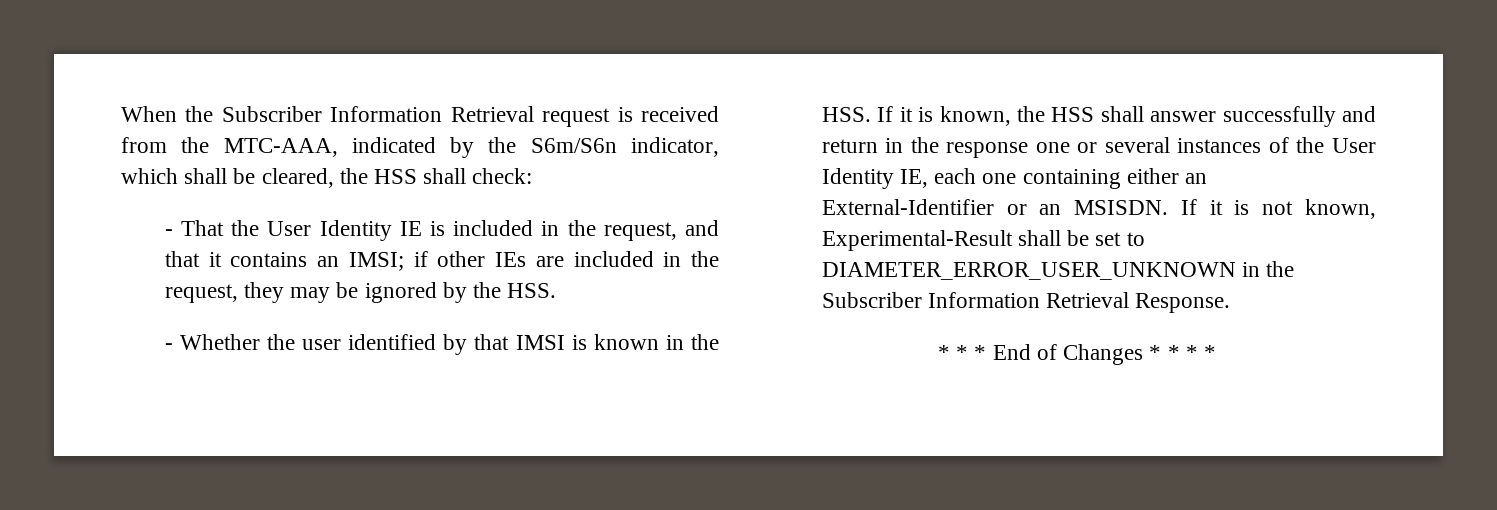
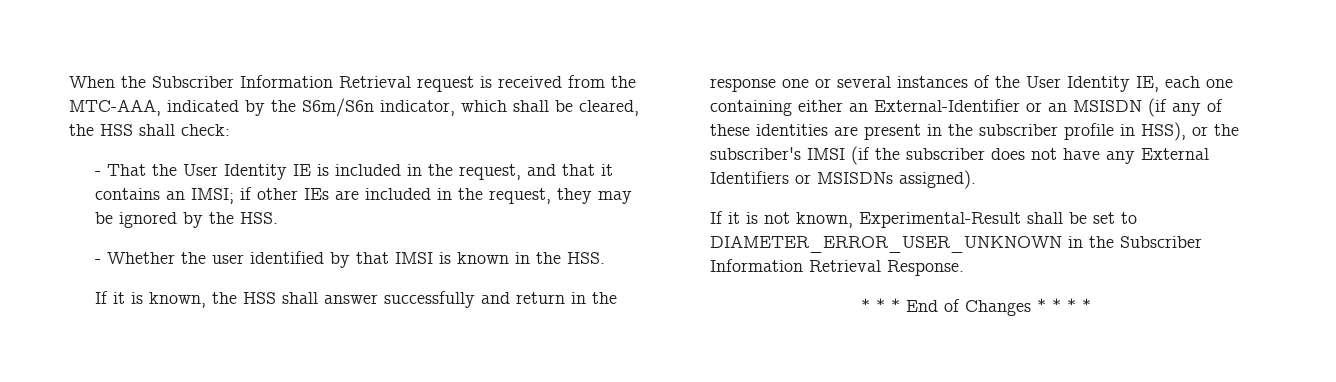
- - Whether the user identified by that IMSI is known in the HSS. If it is known, the HSS shall answer successfully and return in the response one or several instances of the User Identity IE, each one containing either an External-Identifier or an MSISDN. If it is not known, Experimental-Result shall be set to DIAMETER_ERROR_USER_UNKNOWN in the Subscriber Information Retrieval Response.
+ - Whether the user identified by that IMSI is known in the HSS.
+ If it is known, the HSS shall answer successfully and return in the response one or several instances of the User Identity IE, each one containing either an External-Identifier or an MSISDN (if any of these identities are present in the subscriber profile in HSS), or the subscriber's IMSI (if the subscriber does not have any External Identifiers or MSISDNs assigned).
+ If it is not known, Experimental-Result shall be set to DIAMETER_ERROR_USER_UNKNOWN in the Subscriber Information Retrieval Response.

